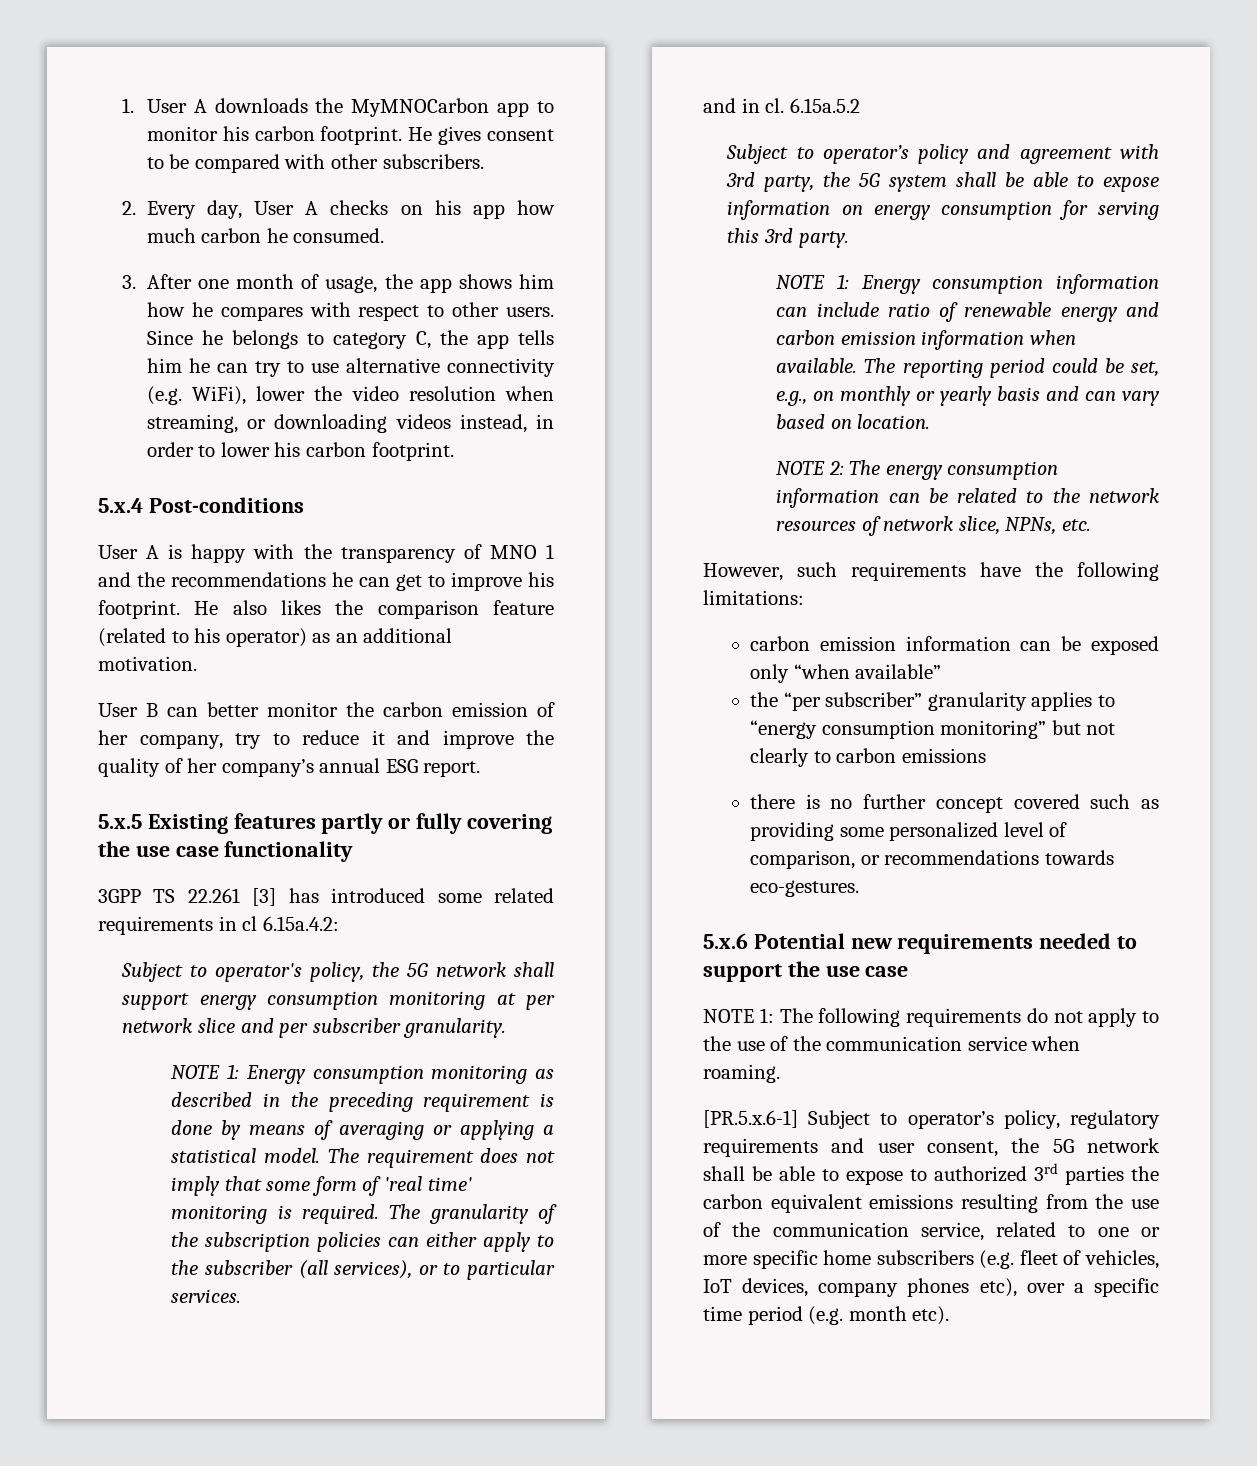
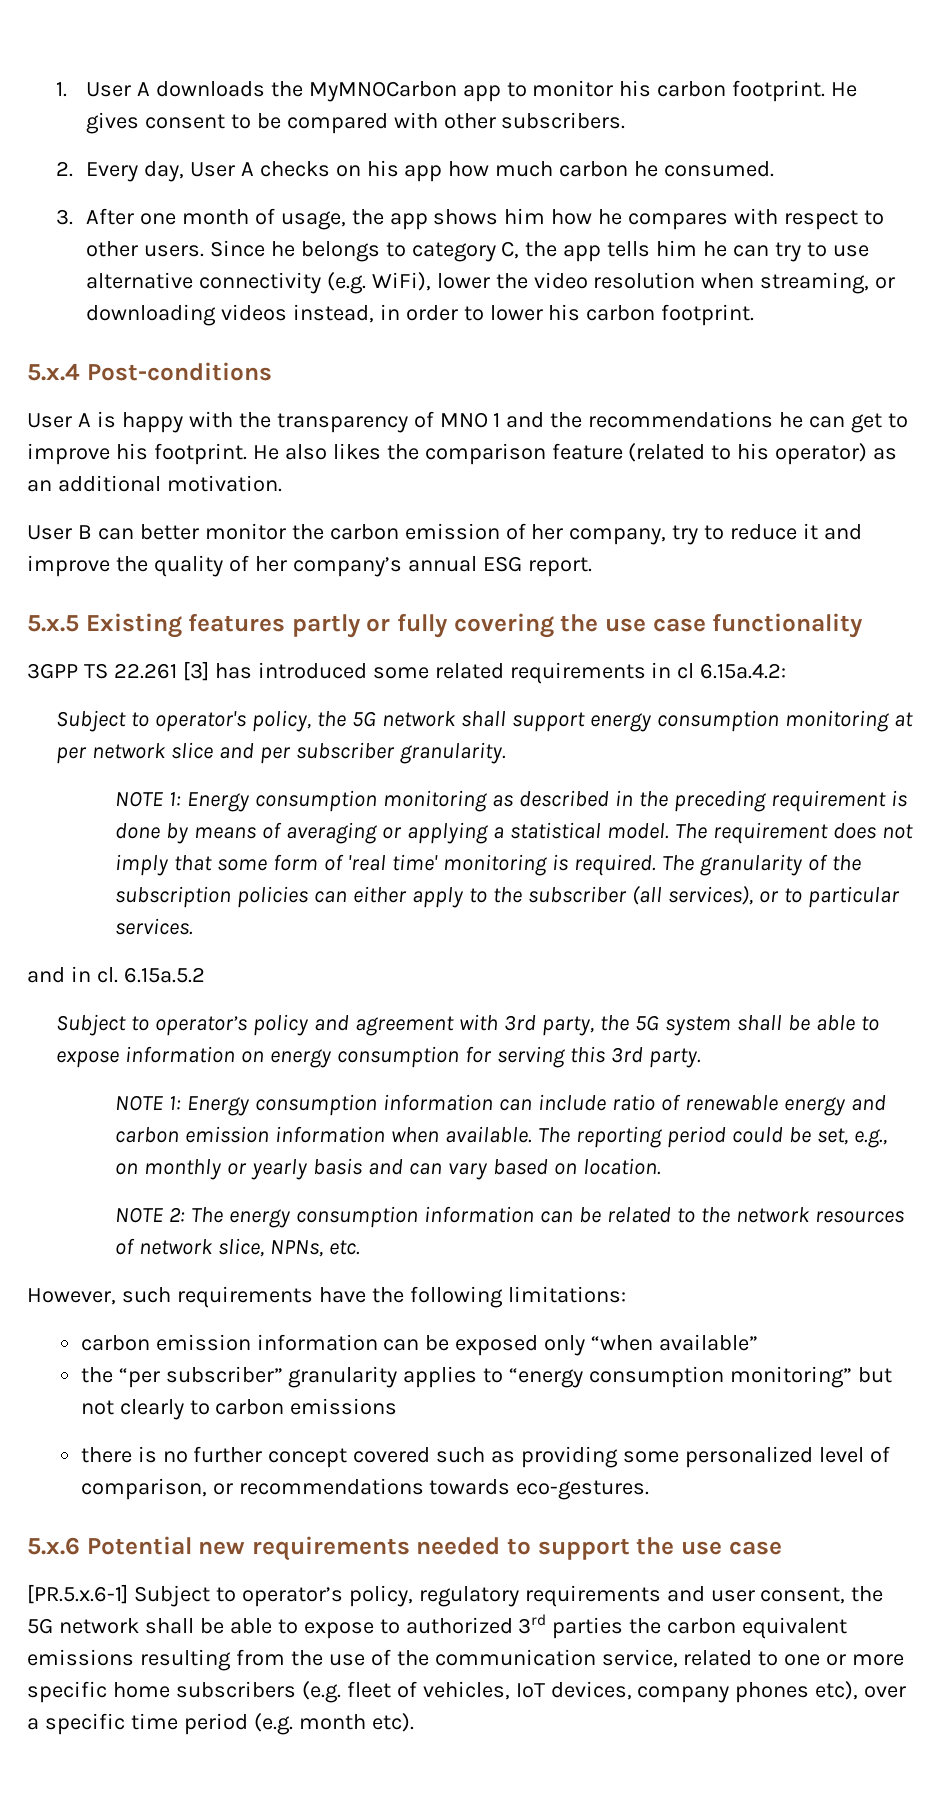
- NOTE 1: The following requirements do not apply to the use of the communication service when roaming.

